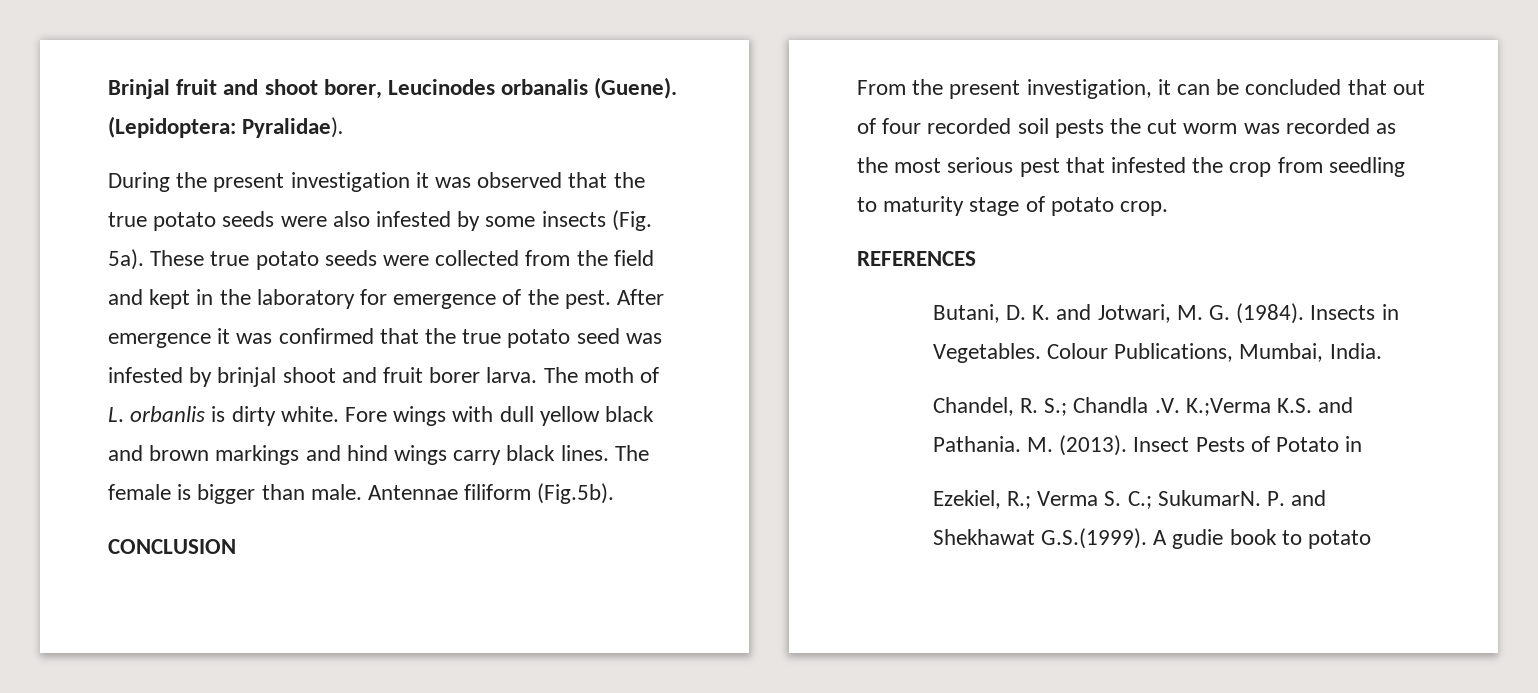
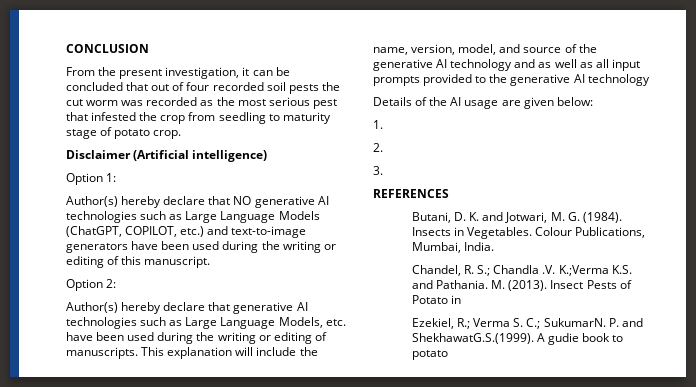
- Brinjal fruit and shoot borer, Leucinodes orbanalis (Guene). (Lepidoptera: Pyralidae).
- During the present investigation it was observed that the true potato seeds were also infested by some insects (Fig. 5a). These true potato seeds were collected from the field and kept in the laboratory for emergence of the pest. After emergence it was confirmed that the true potato seed was infested by brinjal shoot and fruit borer larva. The moth of L. orbanlis is dirty white. Fore wings with dull yellow black and brown markings and hind wings carry black lines. The female is bigger than male. Antennae filiform (Fig.5b).
+ Disclaimer (Artificial intelligence)
+ Option 1:
+ Author(s) hereby declare that NO generative AI technologies such as Large Language Models (ChatGPT, COPILOT, etc.) and text-to-image generators have been used during the writing or editing of this manuscript.
+ Option 2:
+ Author(s) hereby declare that generative AI technologies such as Large Language Models, etc. have been used during the writing or editing of manuscripts. This explanation will include the name, version, model, and source of the generative AI technology and as well as all input prompts provided to the generative AI technology
+ Details of the AI usage are given below:
+ 1.
+ 2.
+ 3.
- P. and Shekhawat G.S.(1999). A gudie book to potato
+ P. and ShekhawatG.S.(1999). A gudie book to potato

